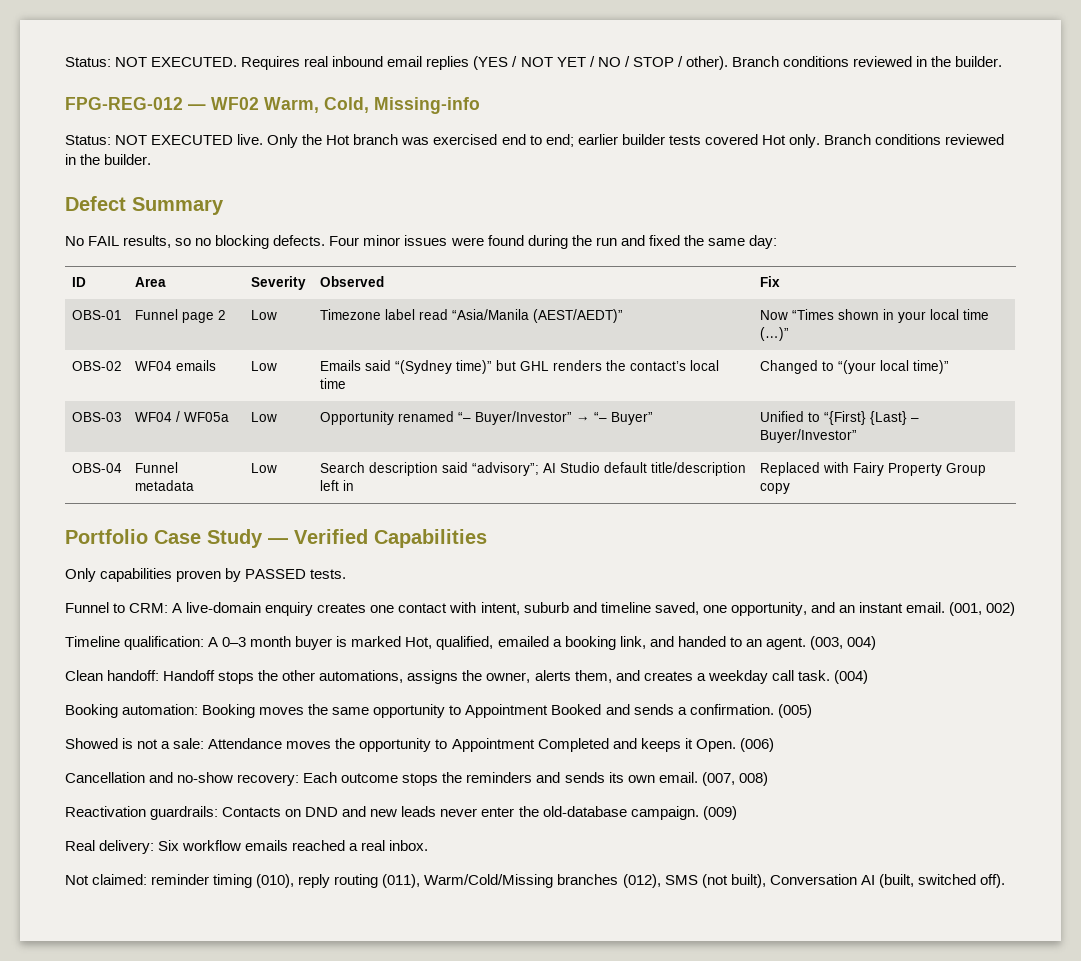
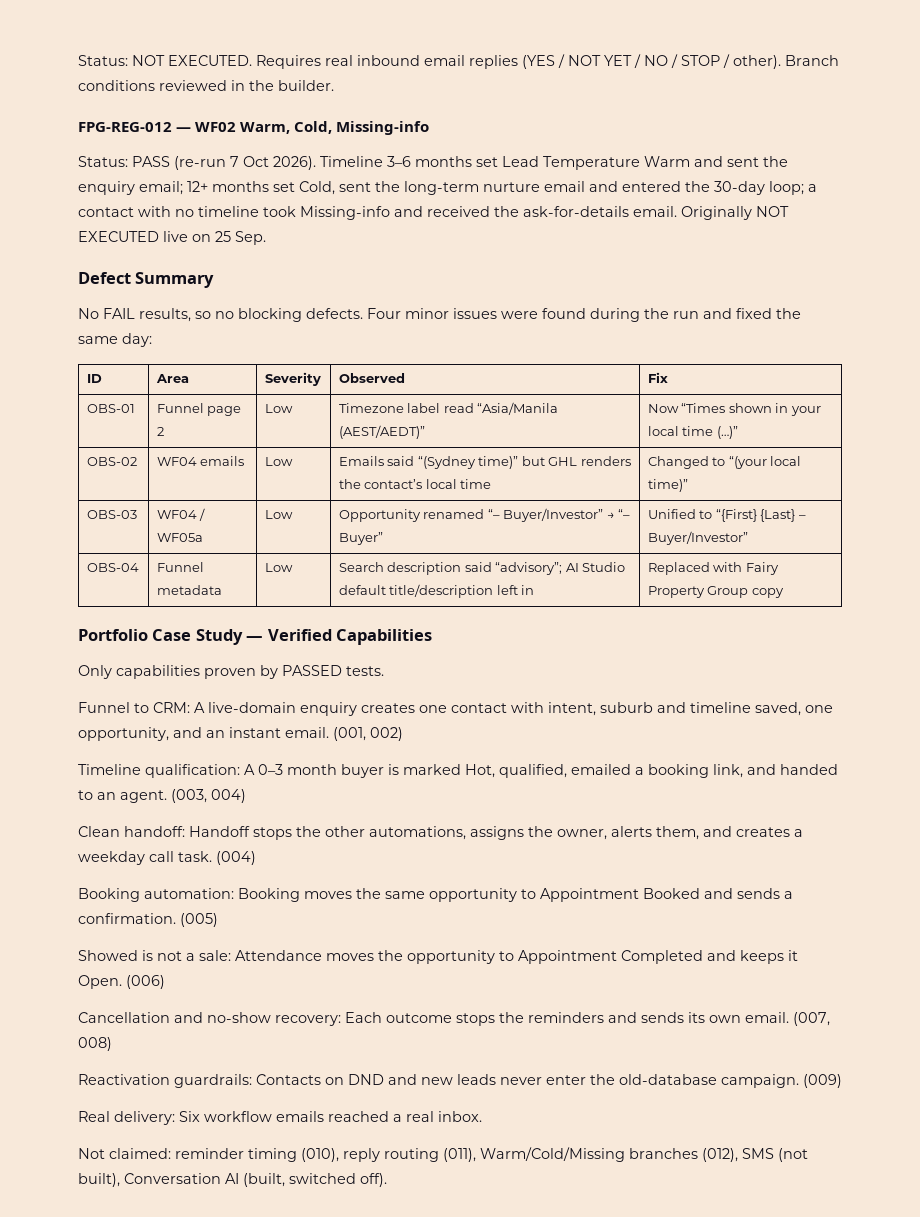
- Status: NOT EXECUTED live. Only the Hot branch was exercised end to end; earlier builder tests covered Hot only. Branch conditions reviewed in the builder.
+ Status: PASS (re-run 7 Oct 2026). Timeline 3–6 months set Lead Temperature Warm and sent the enquiry email; 12+ months set Cold, sent the long-term nurture email and entered the 30-day loop; a contact with no timeline took Missing-info and received the ask-for-details email. Originally NOT EXECUTED live on 25 Sep.

